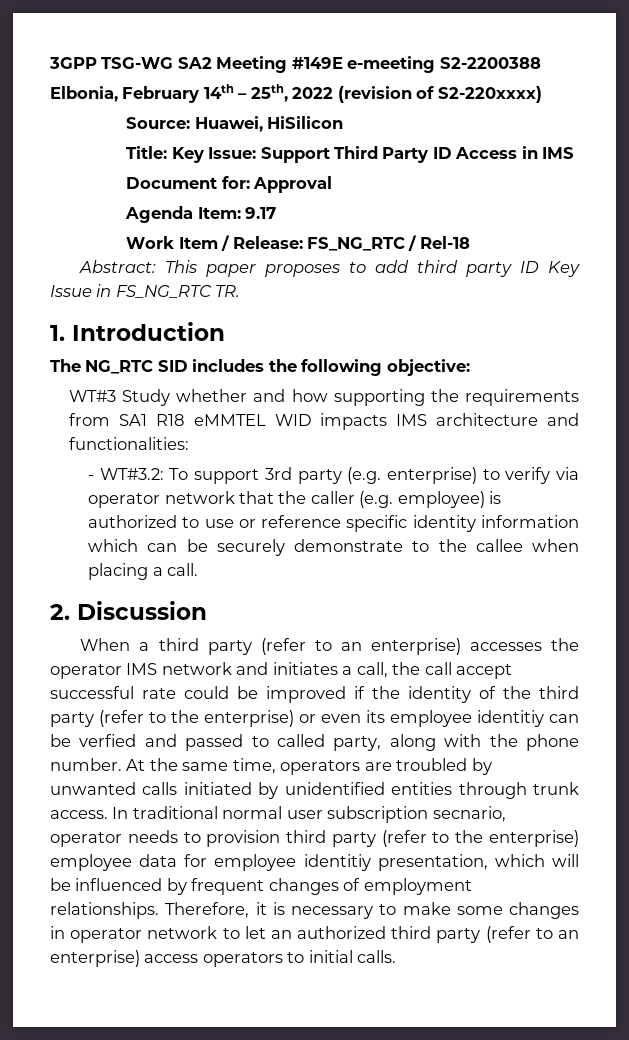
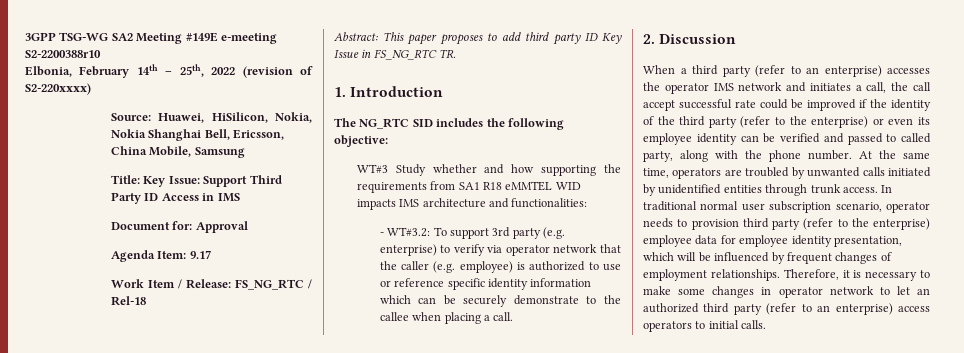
- 3GPP TSG-WG SA2 Meeting #149E e-meeting S2-2200388
+ 3GPP TSG-WG SA2 Meeting #149E e-meeting S2-2200388r10
- Source: Huawei, HiSilicon
+ Source: Huawei, HiSilicon, Nokia, Nokia Shanghai Bell, Ericsson, China Mobile, Samsung
- When a third party (refer to an enterprise) accesses the operator IMS network and initiates a call, the call accept successful rate could be improved if the identity of the third party (refer to the enterprise) or even its employee identitiy can be verfied and passed to called party, along with the phone number.
+ When a third party (refer to an enterprise) accesses the operator IMS network and initiates a call, the call accept successful rate could be improved if the identity of the third party (refer to the enterprise) or even its employee identity can be verified and passed to called party, along with the phone number.
- In traditional normal user subscription secnario, operator needs to provision third party (refer to the enterprise) employee data for employee identitiy presentation, which will be influenced by frequent changes of employment relationships.
+ In traditional normal user subscription scenario, operator needs to provision third party (refer to the enterprise) employee data for employee identity presentation, which will be influenced by frequent changes of employment relationships.

